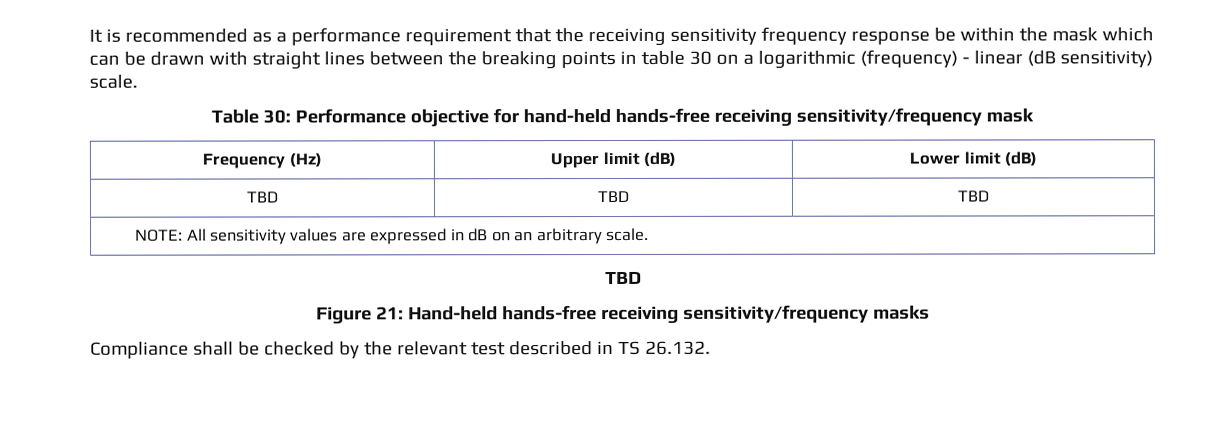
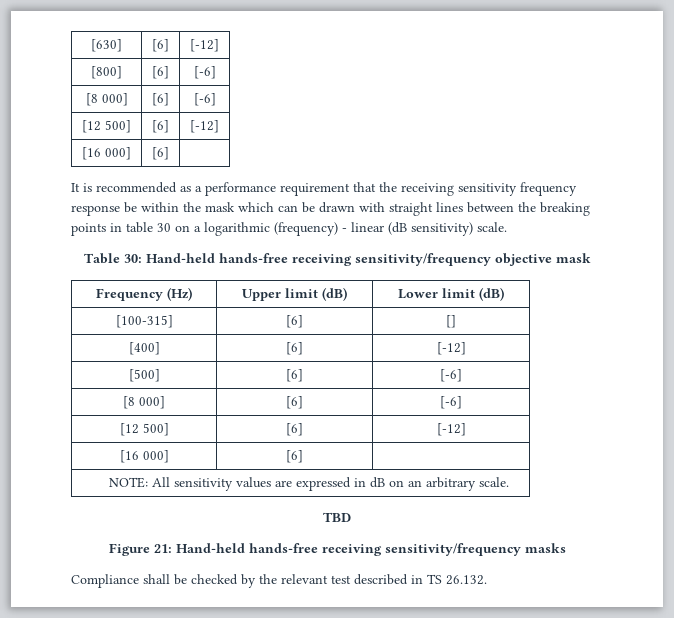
+ [630] | [6] | [-12]
+ [800] | [6] | [-6]
+ [8 000] | [6] | [-6]
+ [12 500] | [6] | [-12]
+ [16 000] | [6] |
- Table 30: Performance objective for hand-held hands-free receiving sensitivity/frequency mask
+ Table 30: Hand-held hands-free receiving sensitivity/frequency objective mask
- TBD | TBD | TBD
+ [100-315] | [6] | []
+ [400] | [6] | [-12]
+ [500] | [6] | [-6]
+ [8 000] | [6] | [-6]
+ [12 500] | [6] | [-12]
+ [16 000] | [6] |

